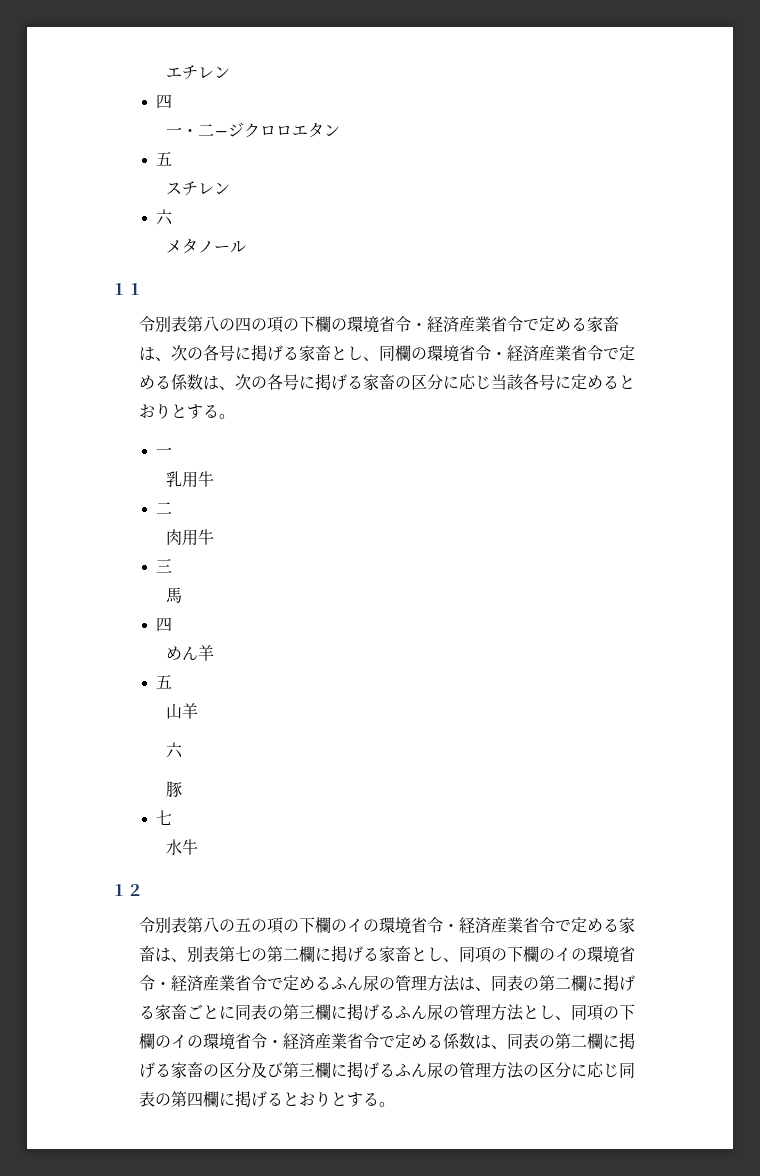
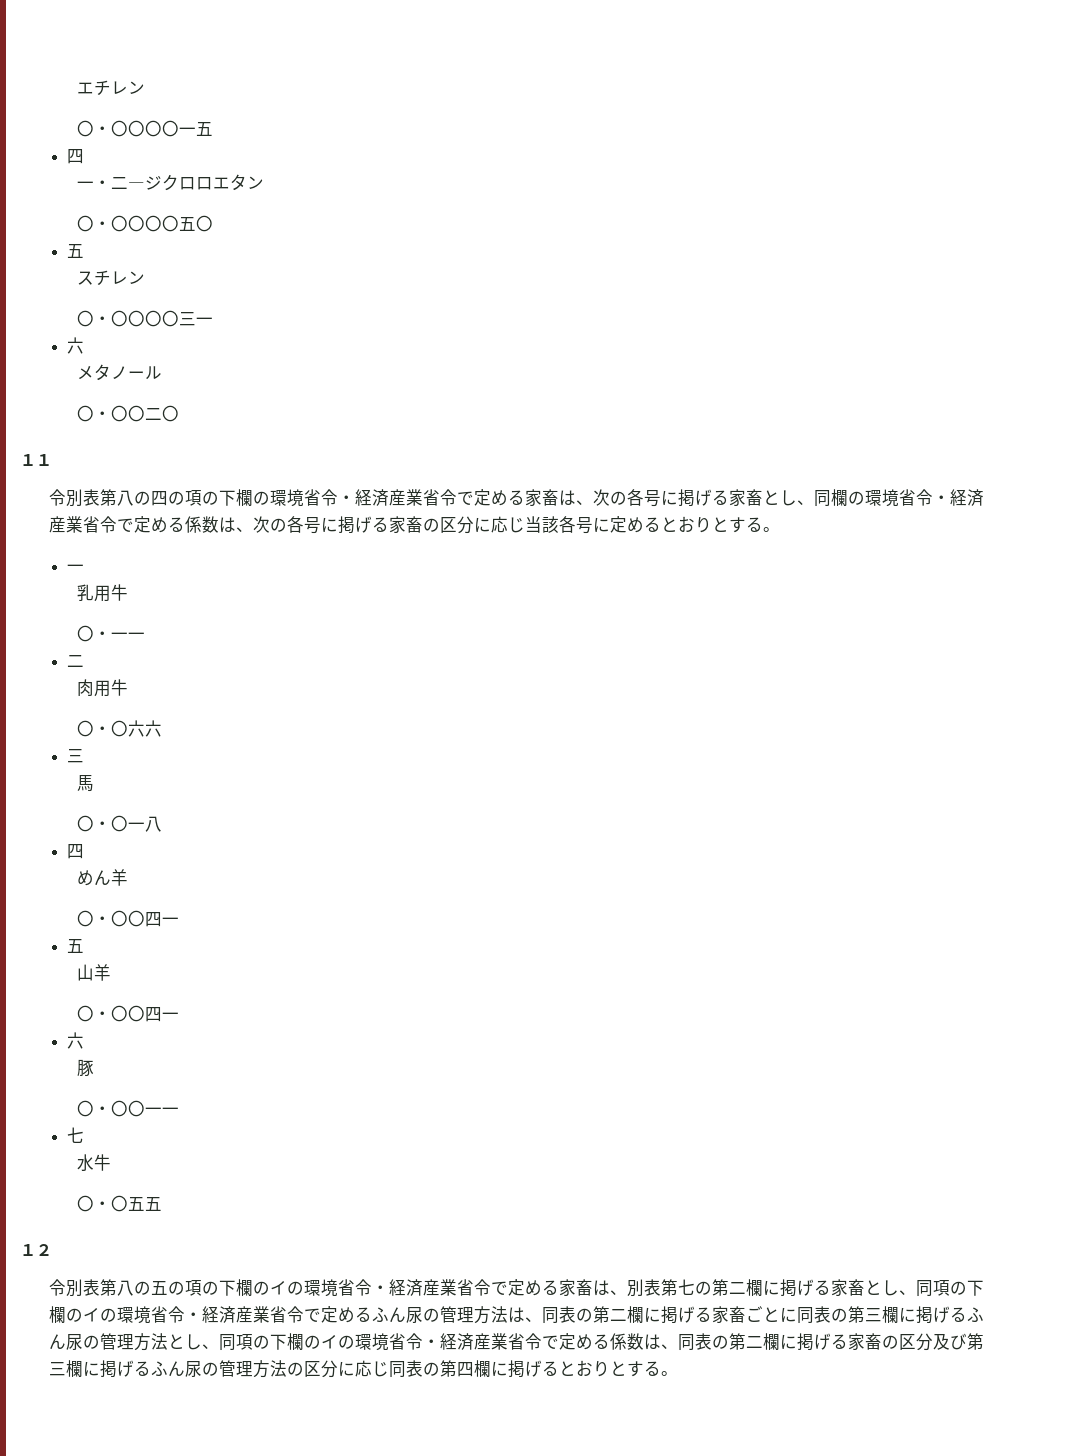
+ 〇・〇〇〇〇一五
+ 〇・〇〇〇〇五〇
+ 〇・〇〇〇〇三一
+ 〇・〇〇二〇
+ 〇・一一
+ 〇・〇六六
+ 〇・〇一八
  めん羊
+ 〇・〇〇四一
  山羊
+ 〇・〇〇四一
  六
  豚
+ 〇・〇〇一一
+ 〇・〇五五

